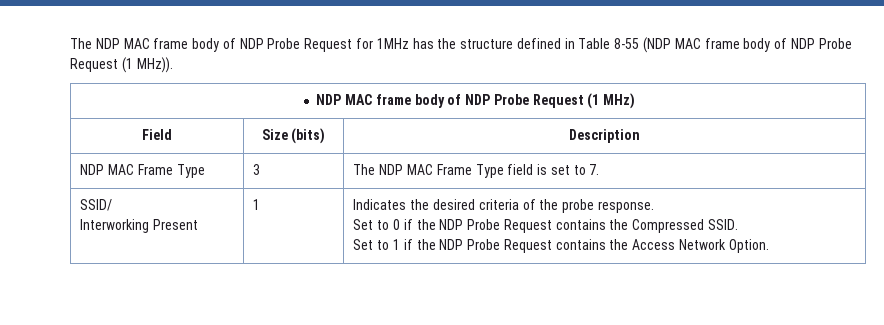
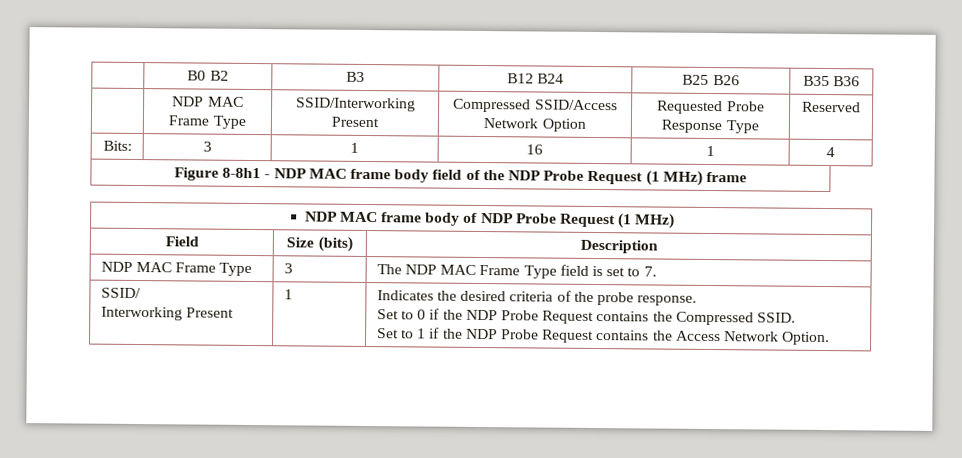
- The NDP MAC frame body of NDP Probe Request for 1MHz has the structure defined in Table 8-55 (NDP MAC frame body of NDP Probe Request (1 MHz)).
+ | B0 B2 | B3 | B12 B24 | B25 B26 | B35 B36
+ | NDP MAC Frame Type | SSID/Interworking Present | Compressed SSID/Access Network Option | Requested Probe Response Type | Reserved
+ Bits: | 3 | 1 | 16 | 1 | 4
+ Figure 8-8h1 - NDP MAC frame body field of the NDP Probe Request (1 MHz) frame

